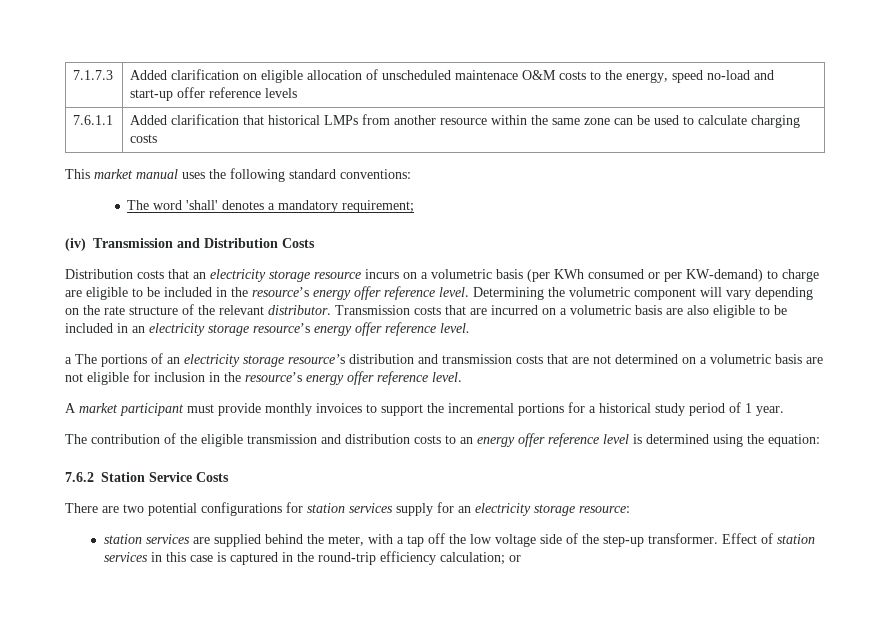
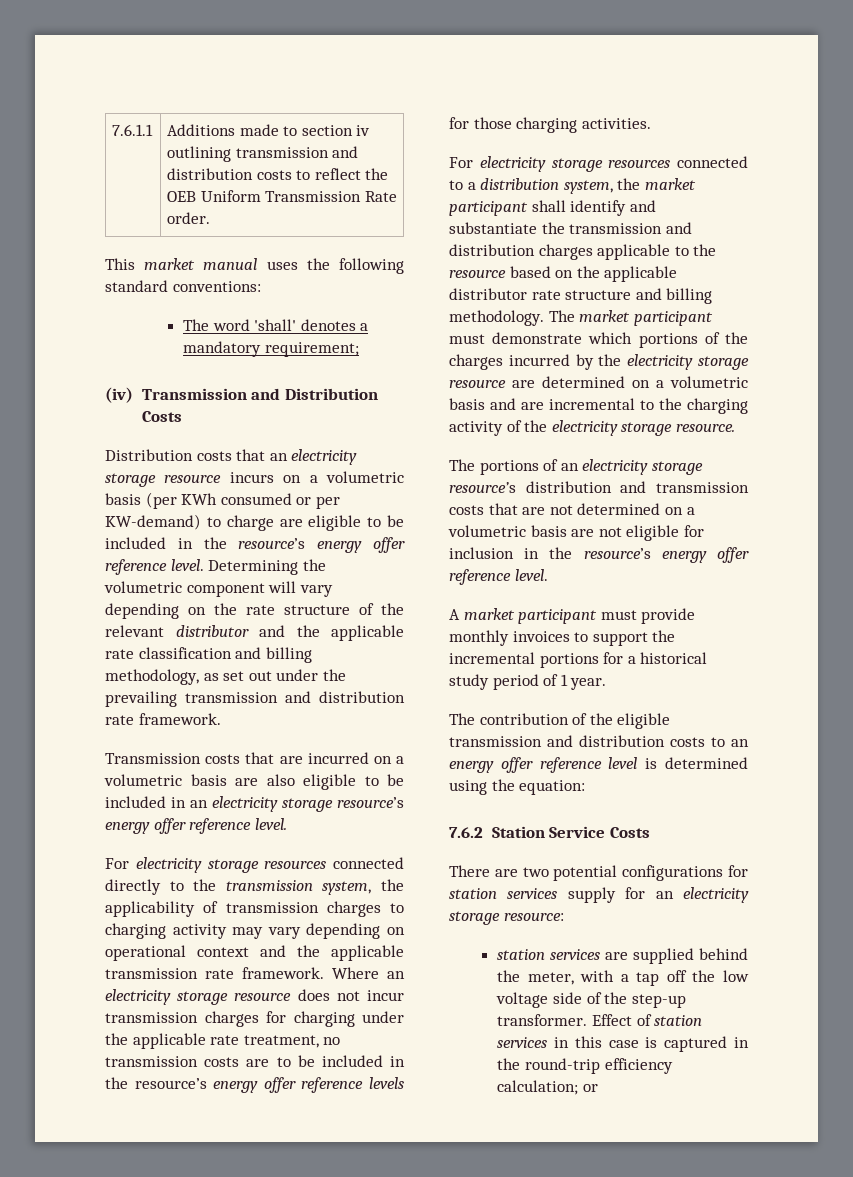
- 7.1.7.3 | Added clarification on eligible allocation of unscheduled maintenace O&M costs to the energy, speed no-load and start-up offer reference levels
- 7.6.1.1 | Added clarification that historical LMPs from another resource within the same zone can be used to calculate charging costs
+ 7.6.1.1 | Additions made to section iv outlining transmission and distribution costs to reflect the OEB Uniform Transmission Rate order.
- Determining the volumetric component will vary depending on the rate structure of the relevant distributor. Transmission costs that are incurred on a volumetric basis are also eligible to be included in an electricity storage resource’s energy offer reference level.
+ Determining the volumetric component will vary depending on the rate structure of the relevant distributor and the applicable rate classification and billing methodology, as set out under the prevailing transmission and distribution rate framework.
+ Transmission costs that are incurred on a volumetric basis are also eligible to be included in an electricity storage resource’s energy offer reference level.
- a The portions of an electricity storage resource’s distribution and transmission costs that are not determined on a volumetric basis are not eligible for inclusion in the resource’s energy offer reference level.
+ For electricity storage resources connected directly to the transmission system, the applicability of transmission charges to charging activity may vary depending on operational context and the applicable transmission rate framework. Where an electricity storage resource does not incur transmission charges for charging under the applicable rate treatment, no transmission costs are to be included in the resource’s energy offer reference levels for those charging activities.
+ For electricity storage resources connected to a distribution system, the market participant shall identify and substantiate the transmission and distribution charges applicable to the resource based on the applicable distributor rate structure and billing methodology. The market participant must demonstrate which portions of the charges incurred by the electricity storage resource are determined on a volumetric basis and are incremental to the charging activity of the electricity storage resource.
+ The portions of an electricity storage resource’s distribution and transmission costs that are not determined on a volumetric basis are not eligible for inclusion in the resource’s energy offer reference level.

